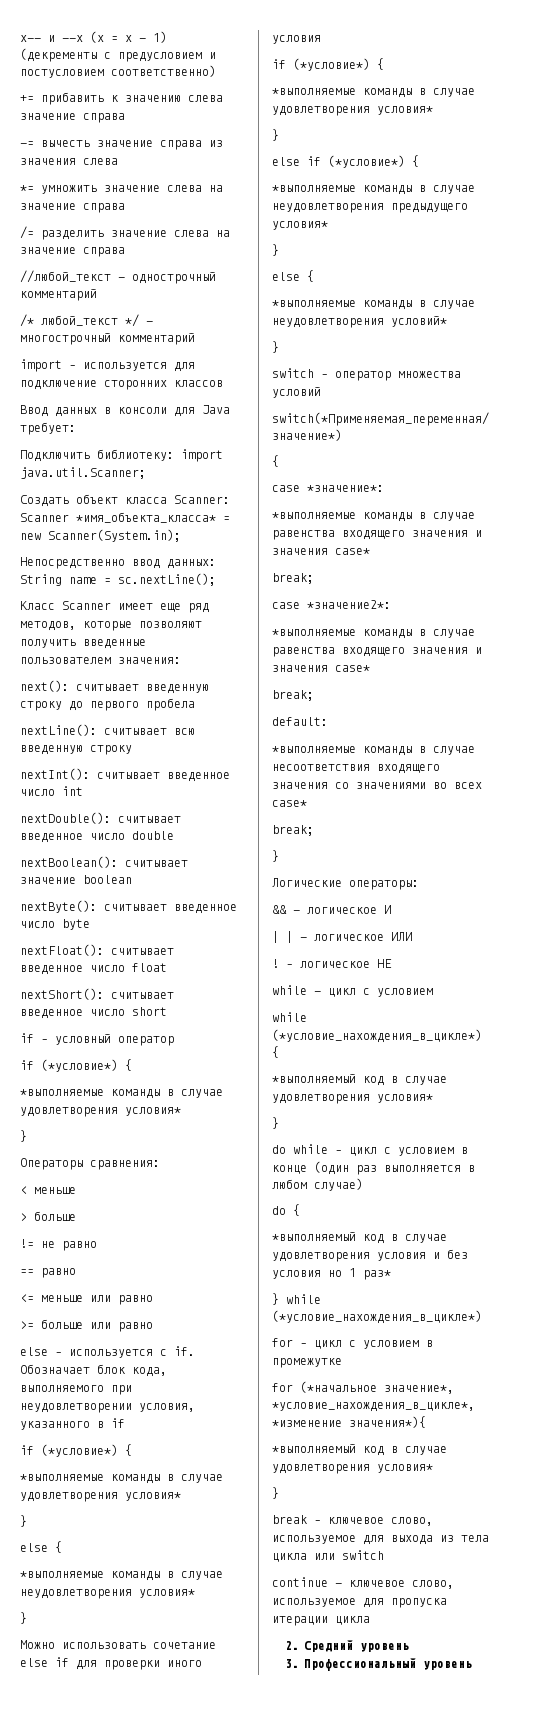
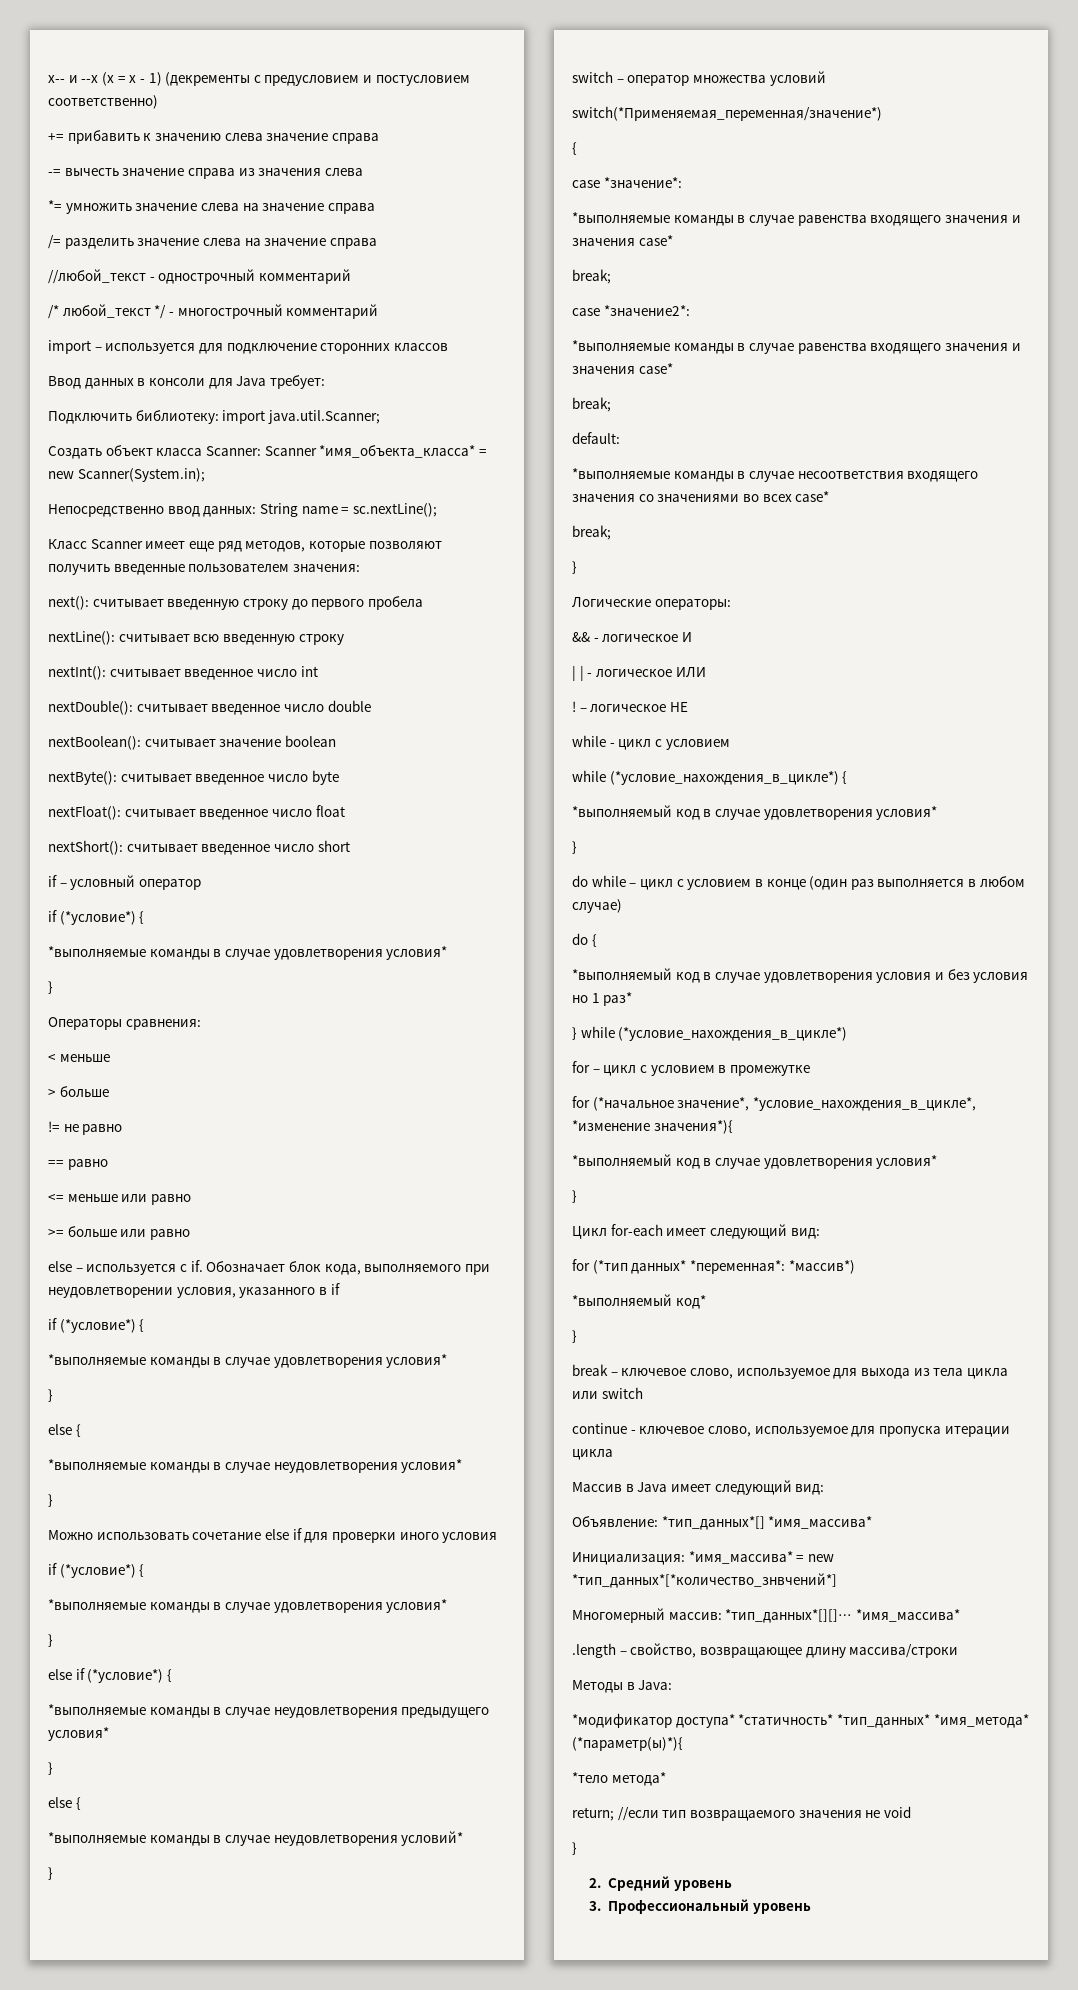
+ Цикл for-each имеет следующий вид:
+ for (*тип данных* *переменная*: *массив*)
+ *выполняемый код*
+ }
+ Массив в Java имеет следующий вид:
+ Объявление: *тип_данных*[] *имя_массива*
+ Инициализация: *имя_массива* = new *тип_данных*[*количество_знвчений*]
+ Многомерный массив: *тип_данных*[][]… *имя_массива*
+ .length – свойство, возвращающее длину массива/строки
+ Методы в Java:
+ *модификатор доступа* *статичность* *тип_данных* *имя_метода* (*параметр(ы)*){
+ *тело метода*
+ return; //если тип возвращаемого значения не void
+ }

